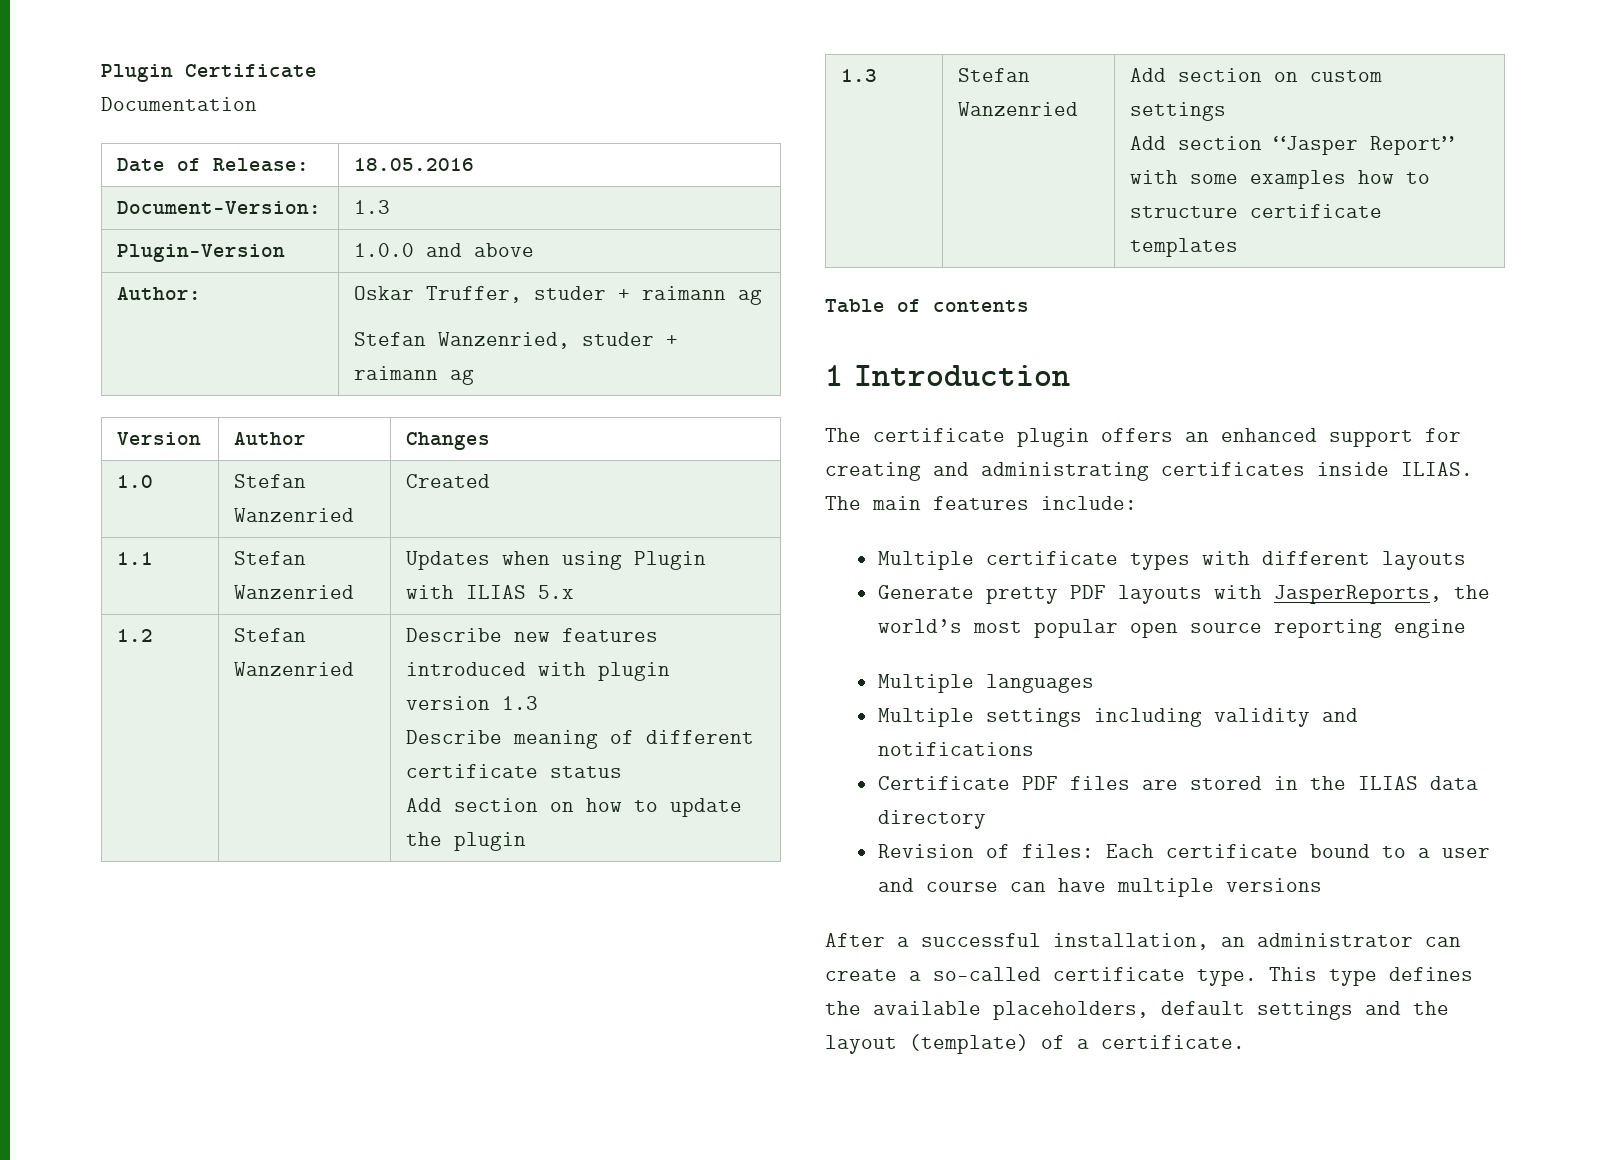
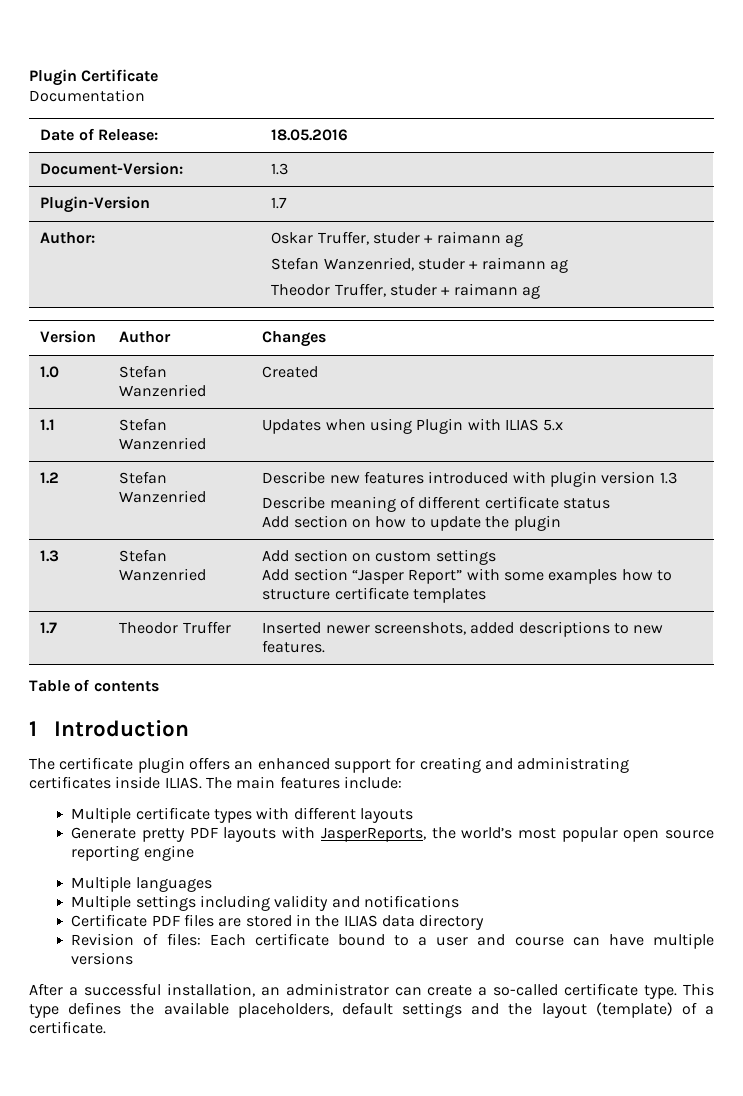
- Plugin-Version | 1.0.0 and above
+ Plugin-Version | 1.7
  Author: | Oskar Truffer, studer + raimann ag
  Stefan Wanzenried, studer + raimann ag
+ Theodor Truffer, studer + raimann ag
+ 1.7 | Theodor Truffer | Inserted newer screenshots, added descriptions to new features.

